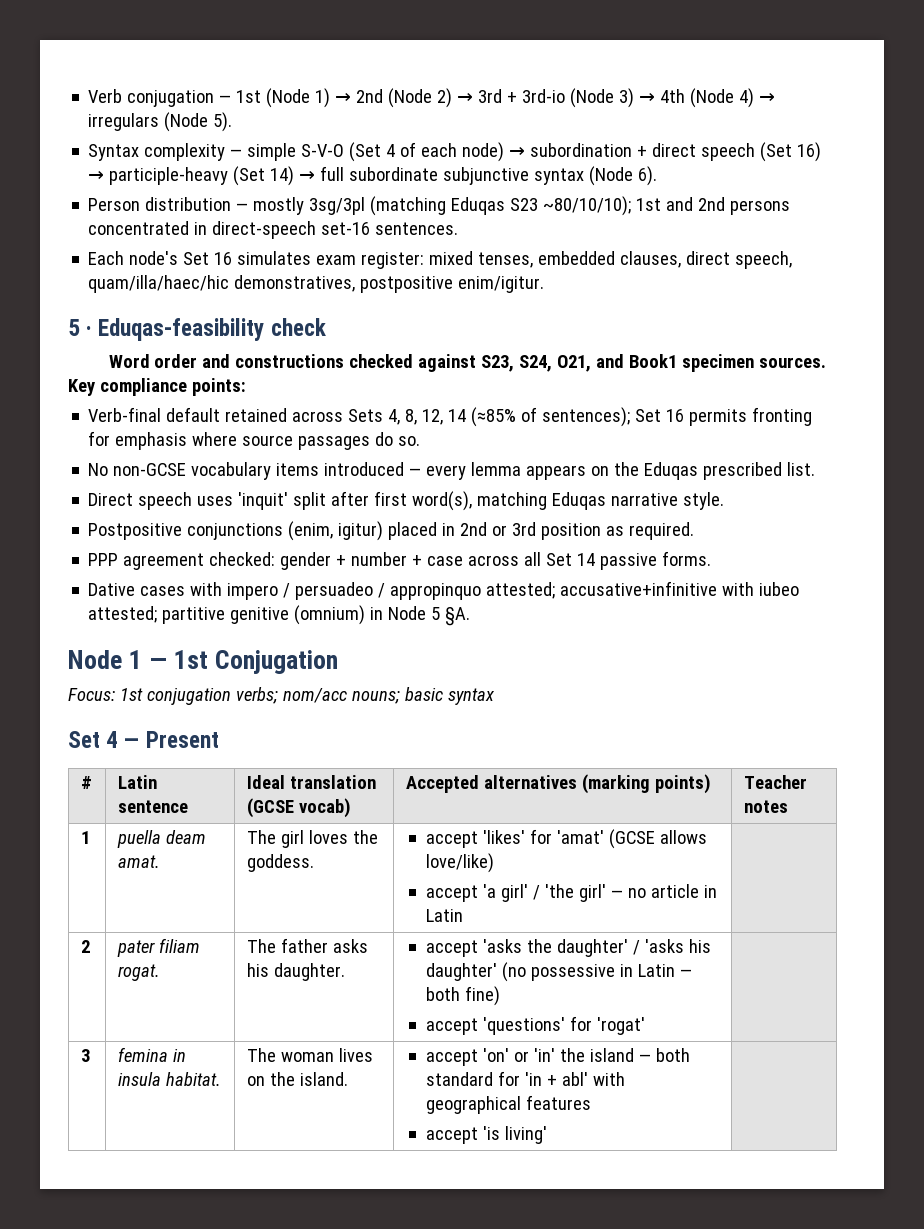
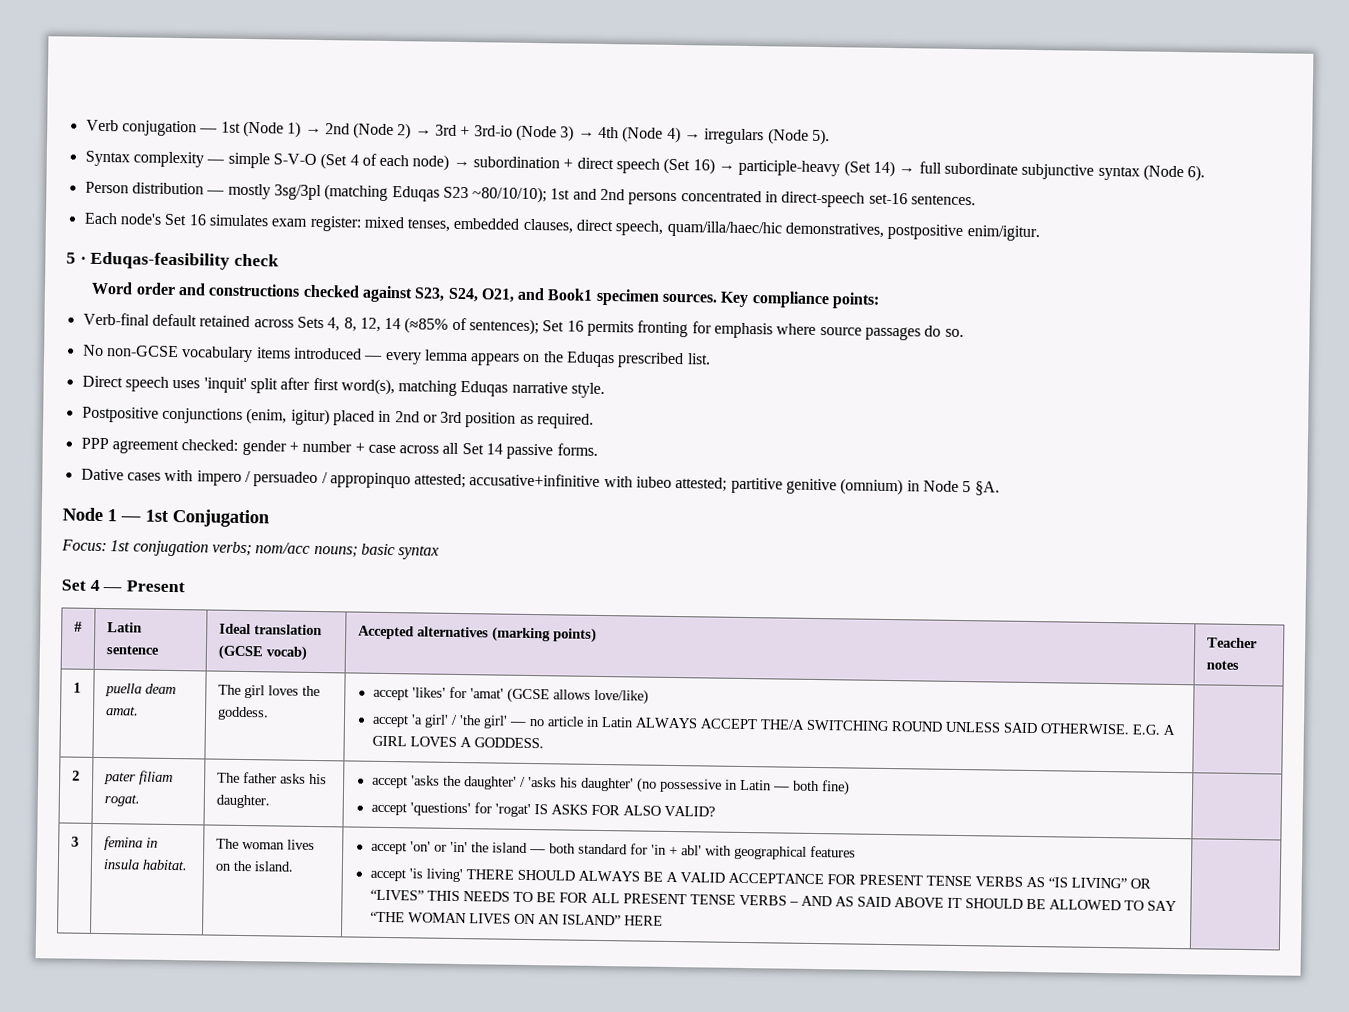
- accept 'a girl' / 'the girl' — no article in Latin
+ accept 'a girl' / 'the girl' — no article in Latin ALWAYS ACCEPT THE/A SWITCHING ROUND UNLESS SAID OTHERWISE. E.G. A GIRL LOVES A GODDESS.
  2 | pater filiam rogat. | The father asks his daughter. | accept 'asks the daughter' / 'asks his daughter' (no possessive in Latin — both fine)
- accept 'questions' for 'rogat' |
+ accept 'questions' for 'rogat' IS ASKS FOR ALSO VALID? |
- accept 'is living'
+ accept 'is living' THERE SHOULD ALWAYS BE A VALID ACCEPTANCE FOR PRESENT TENSE VERBS AS “IS LIVING” OR “LIVES” THIS NEEDS TO BE FOR ALL PRESENT TENSE VERBS – AND AS SAID ABOVE IT SHOULD BE ALLOWED TO SAY “THE WOMAN LIVES ON AN ISLAND” HERE

